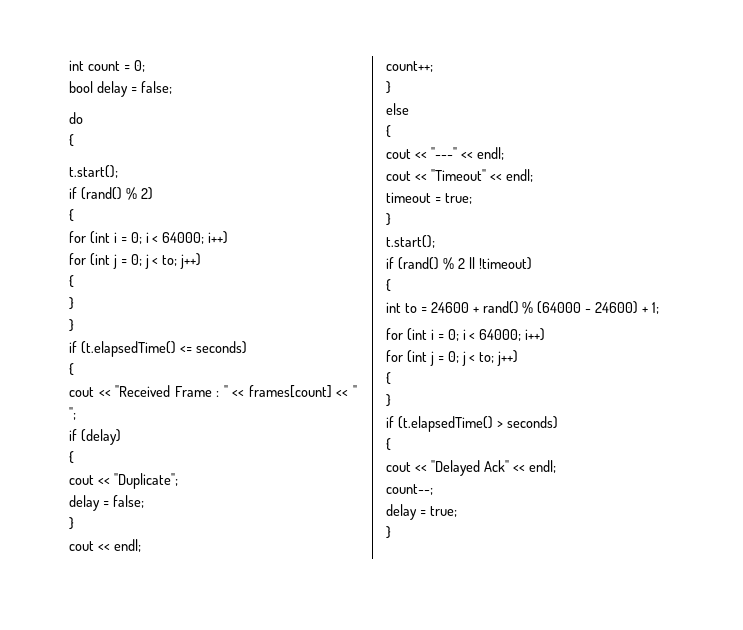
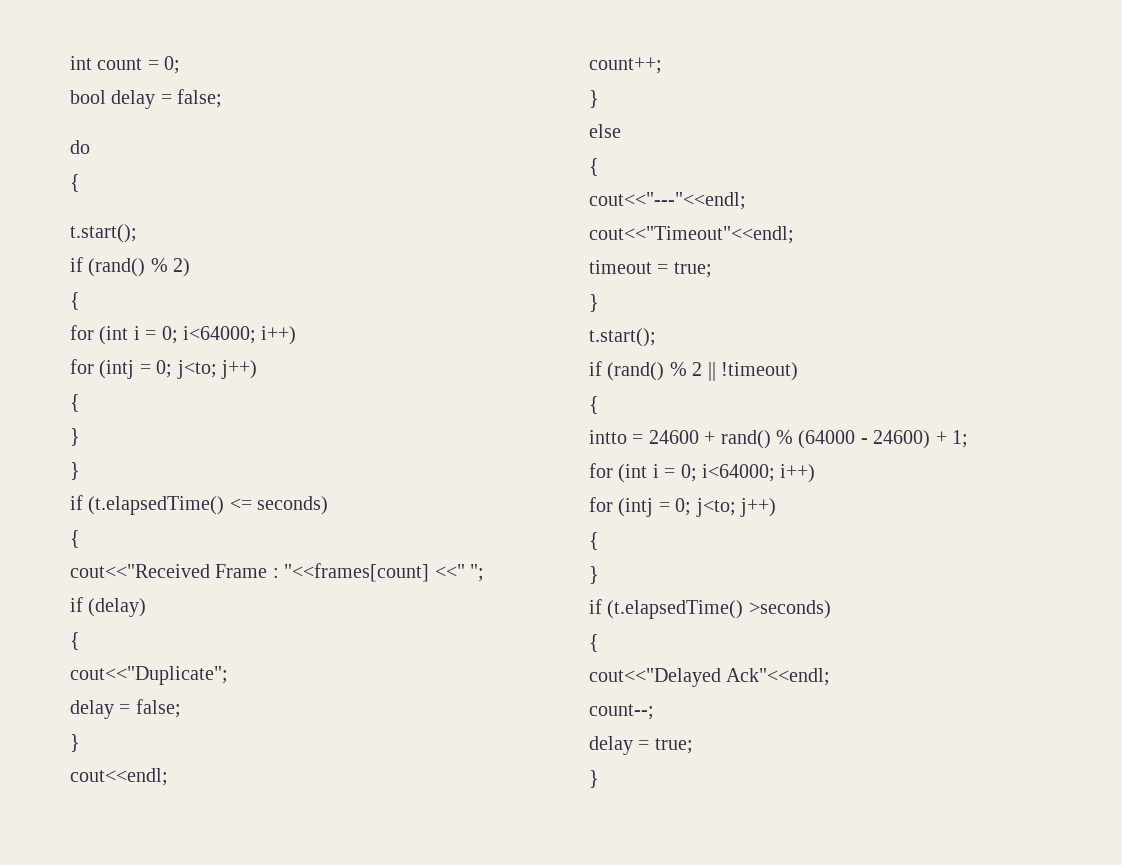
  if (rand() % 2)
  {
- for (int i = 0; i < 64000; i++)
- for (int j = 0; j < to; j++)
+ for (int i = 0; i<64000; i++)
+ for (intj = 0; j<to; j++)
- cout << "Received Frame : " << frames[count] << " ";
+ cout<<"Received Frame : "<<frames[count] <<" ";
- cout << "Duplicate";
+ cout<<"Duplicate";
- cout << endl;
+ cout<<endl;
- cout << "---" << endl;
- cout << "Timeout" << endl;
+ cout<<"---"<<endl;
+ cout<<"Timeout"<<endl;
- int to = 24600 + rand() % (64000 - 24600) + 1;
- for (int i = 0; i < 64000; i++)
- for (int j = 0; j < to; j++)
+ intto = 24600 + rand() % (64000 - 24600) + 1;
+ for (int i = 0; i<64000; i++)
+ for (intj = 0; j<to; j++)
- if (t.elapsedTime() > seconds)
+ if (t.elapsedTime() >seconds)
  {
- cout << "Delayed Ack" << endl;
+ cout<<"Delayed Ack"<<endl;

